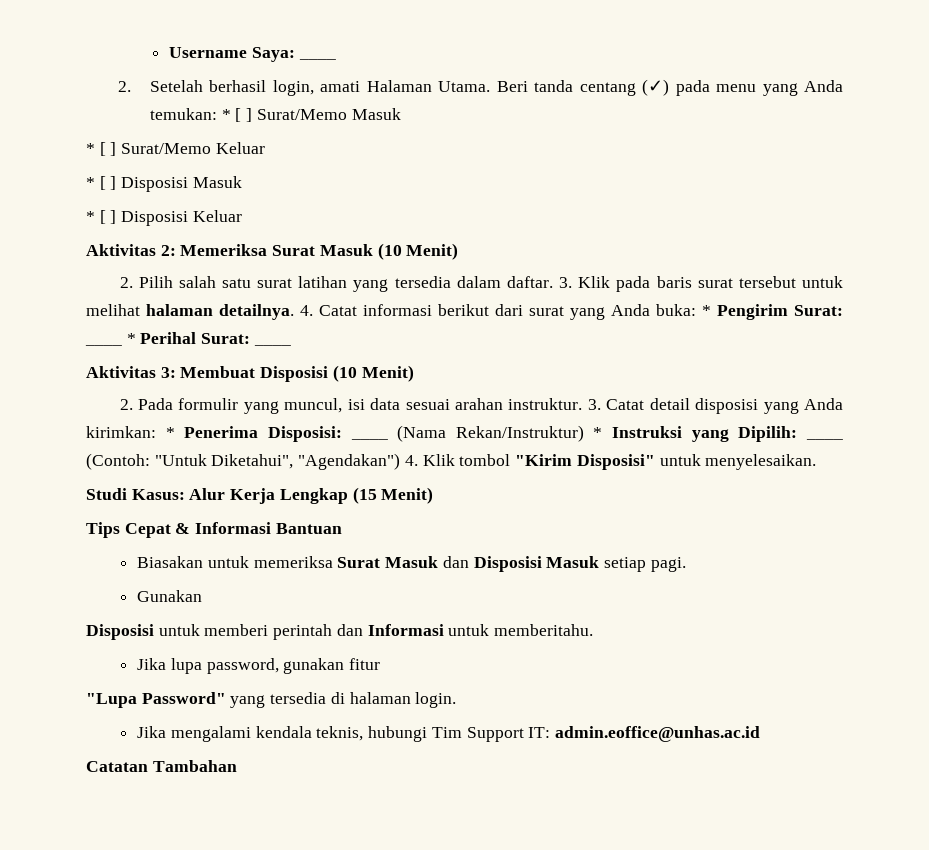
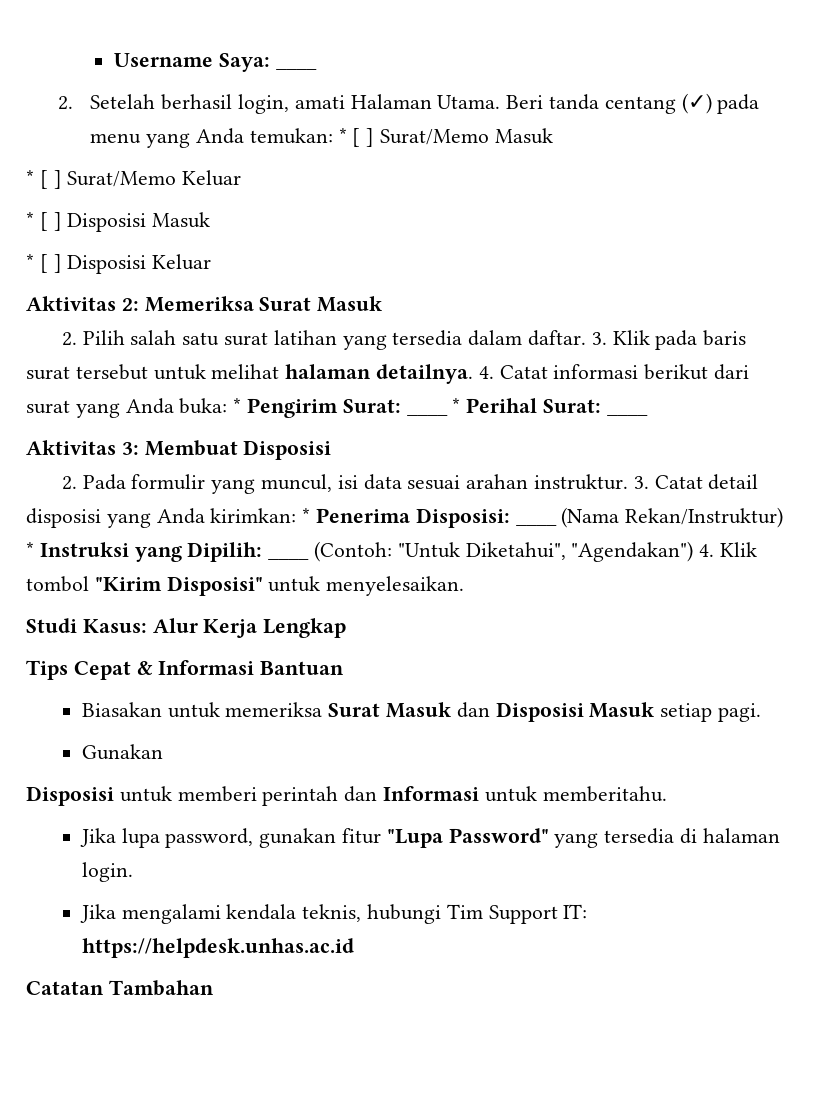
- Aktivitas 2: Memeriksa Surat Masuk (10 Menit)
+ Aktivitas 2: Memeriksa Surat Masuk
- Aktivitas 3: Membuat Disposisi (10 Menit)
+ Aktivitas 3: Membuat Disposisi
- Studi Kasus: Alur Kerja Lengkap (15 Menit)
+ Studi Kasus: Alur Kerja Lengkap
- Jika lupa password, gunakan fitur
- "Lupa Password" yang tersedia di halaman login.
+ Jika lupa password, gunakan fitur "Lupa Password" yang tersedia di halaman login.
- Jika mengalami kendala teknis, hubungi Tim Support IT: admin.eoffice@unhas.ac.id
+ Jika mengalami kendala teknis, hubungi Tim Support IT: https://helpdesk.unhas.ac.id

